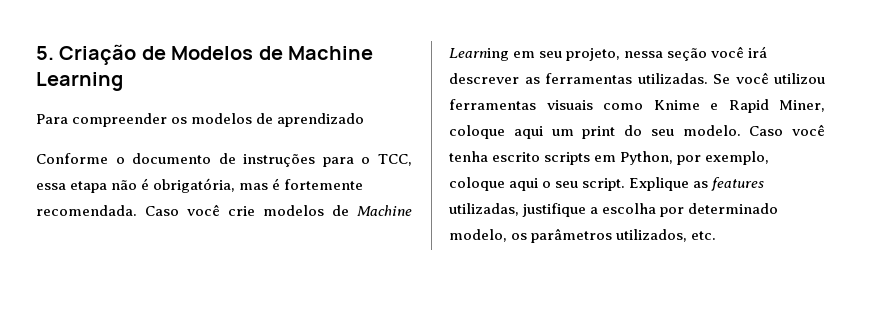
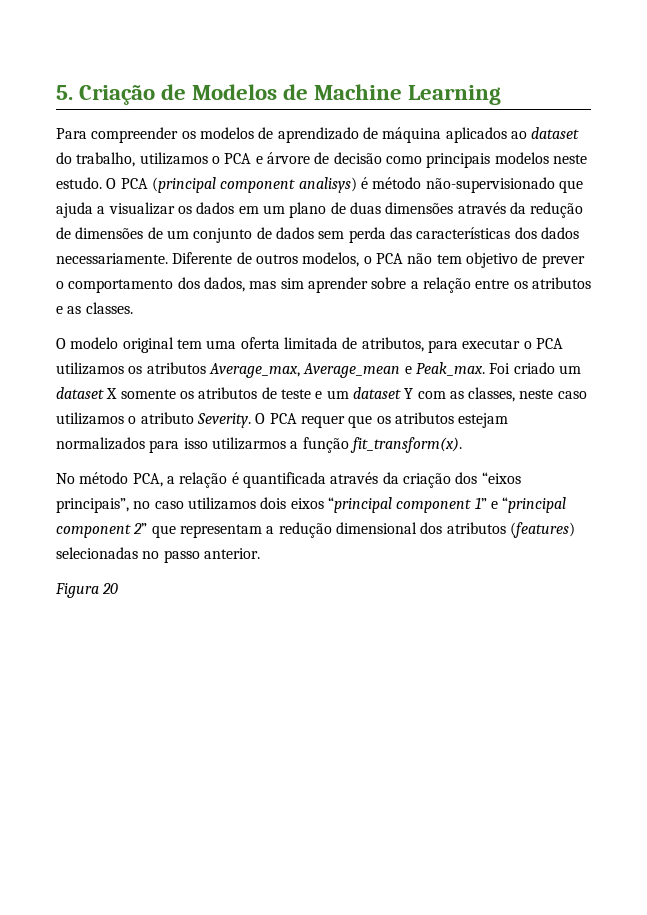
- Para compreender os modelos de aprendizado
- Conforme o documento de instruções para o TCC, essa etapa não é obrigatória, mas é fortemente recomendada. Caso você crie modelos de Machine Learning em seu projeto, nessa seção você irá descrever as ferramentas utilizadas. Se você utilizou ferramentas visuais como Knime e Rapid Miner, coloque aqui um print do seu modelo. Caso você tenha escrito scripts em Python, por exemplo, coloque aqui o seu script. Explique as features utilizadas, justifique a escolha por determinado modelo, os parâmetros utilizados, etc.
+ Para compreender os modelos de aprendizado de máquina aplicados ao dataset do trabalho, utilizamos o PCA e árvore de decisão como principais modelos neste estudo. O PCA (principal component analisys) é método não-supervisionado que ajuda a visualizar os dados em um plano de duas dimensões através da redução de dimensões de um conjunto de dados sem perda das características dos dados necessariamente. Diferente de outros modelos, o PCA não tem objetivo de prever o comportamento dos dados, mas sim aprender sobre a relação entre os atributos e as classes.
+ O modelo original tem uma oferta limitada de atributos, para executar o PCA utilizamos os atributos Average_max, Average_mean e Peak_max. Foi criado um dataset X somente os atributos de teste e um dataset Y com as classes, neste caso utilizamos o atributo Severity. O PCA requer que os atributos estejam normalizados para isso utilizarmos a função fit_transform(x).
+ No método PCA, a relação é quantificada através da criação dos “eixos principais”, no caso utilizamos dois eixos “principal component 1” e “principal component 2” que representam a redução dimensional dos atributos (features) selecionadas no passo anterior.
+ Figura 20

